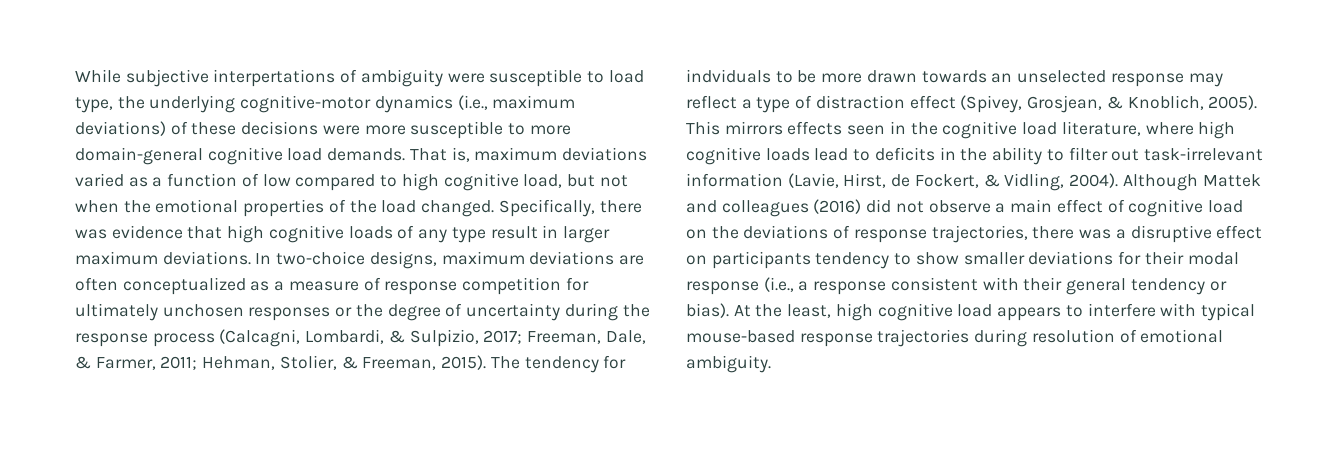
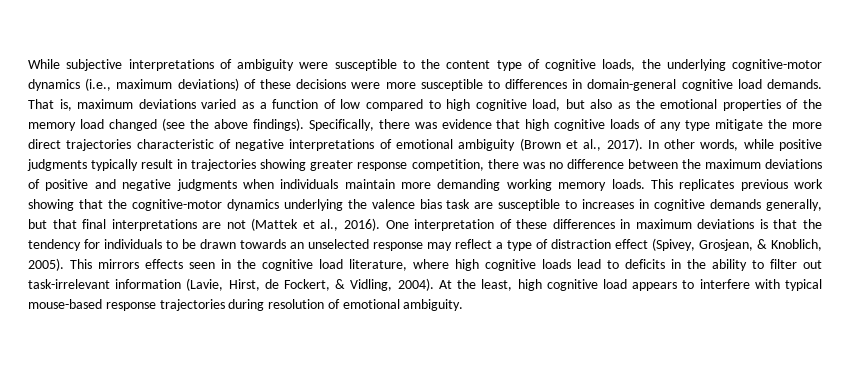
- While subjective interpertations of ambiguity were susceptible to load type, the underlying cognitive-motor dynamics (i.e., maximum deviations) of these decisions were more susceptible to more domain-general cognitive load demands.
+ While subjective interpretations of ambiguity were susceptible to the content type of cognitive loads, the underlying cognitive-motor dynamics (i.e., maximum deviations) of these decisions were more susceptible to differences in domain-general cognitive load demands.
- That is, maximum deviations varied as a function of low compared to high cognitive load, but not when the emotional properties of the load changed.
+ That is, maximum deviations varied as a function of low compared to high cognitive load, but also as the emotional properties of the memory load changed (see the above findings).
- Specifically, there was evidence that high cognitive loads of any type result in larger maximum deviations. In two-choice designs, maximum deviations are often conceptualized as a measure of response competition for ultimately unchosen responses or the degree of uncertainty during the response process (Calcagni, Lombardi, & Sulpizio, 2017; Freeman, Dale, & Farmer, 2011; Hehman, Stolier, & Freeman, 2015). The tendency for indviduals to be more drawn towards an unselected response may reflect a type of distraction effect (Spivey, Grosjean, & Knoblich, 2005).
+ Specifically, there was evidence that high cognitive loads of any type mitigate the more direct trajectories characteristic of negative interpretations of emotional ambiguity (Brown et al., 2017). In other words, while positive judgments typically result in trajectories showing greater response competition, there was no difference between the maximum deviations of positive and negative judgments when individuals maintain more demanding working memory loads. This replicates previous work showing that the cognitive-motor dynamics underlying the valence bias task are susceptible to increases in cognitive demands generally, but that final interpretations are not (Mattek et al., 2016). One interpretation of these differences in maximum deviations is that the tendency for individuals to be drawn towards an unselected response may reflect a type of distraction effect (Spivey, Grosjean, & Knoblich, 2005).
- Although Mattek and colleagues (2016) did not observe a main effect of cognitive load on the deviations of response trajectories, there was a disruptive effect on participants tendency to show smaller deviations for their modal response (i.e., a response consistent with their general tendency or bias).

